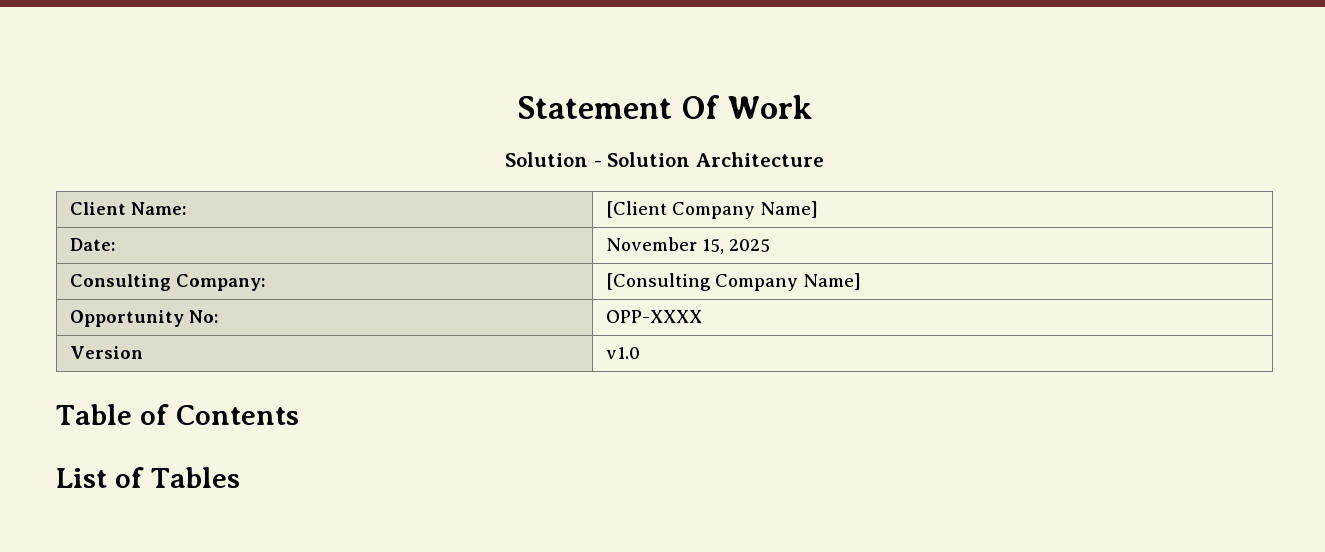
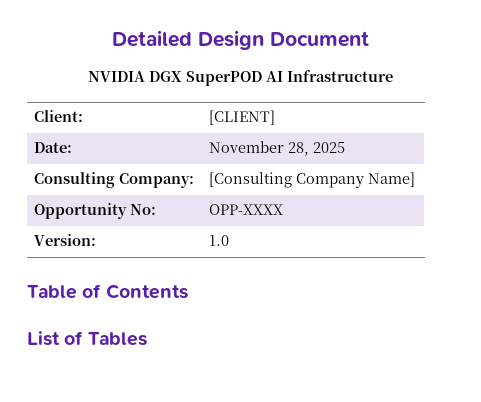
- Statement Of Work
- Solution - Solution Architecture
- Client Name: | [Client Company Name]
+ Detailed Design Document
+ NVIDIA DGX SuperPOD AI Infrastructure
+ Client: | [CLIENT]
- Date: | November 15, 2025
+ Date: | November 28, 2025
- Version | v1.0
+ Version: | 1.0

